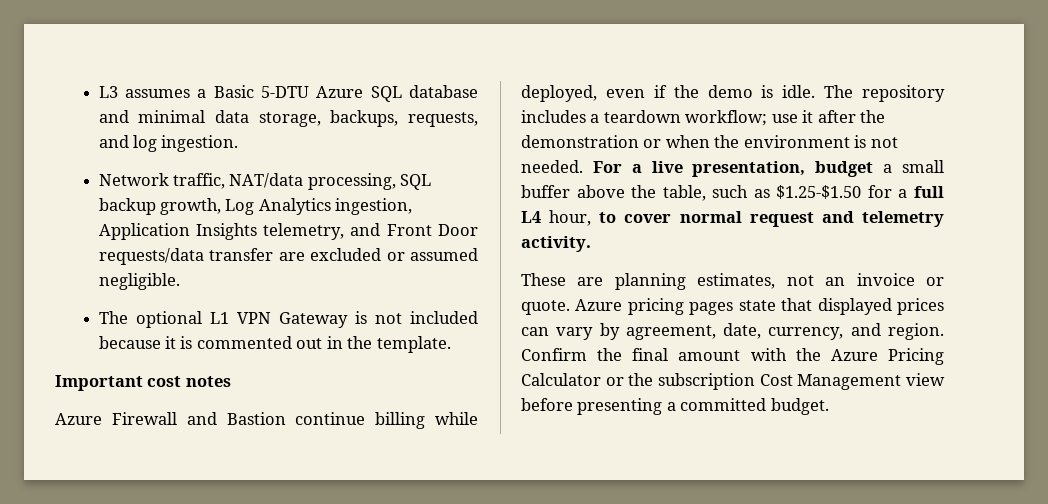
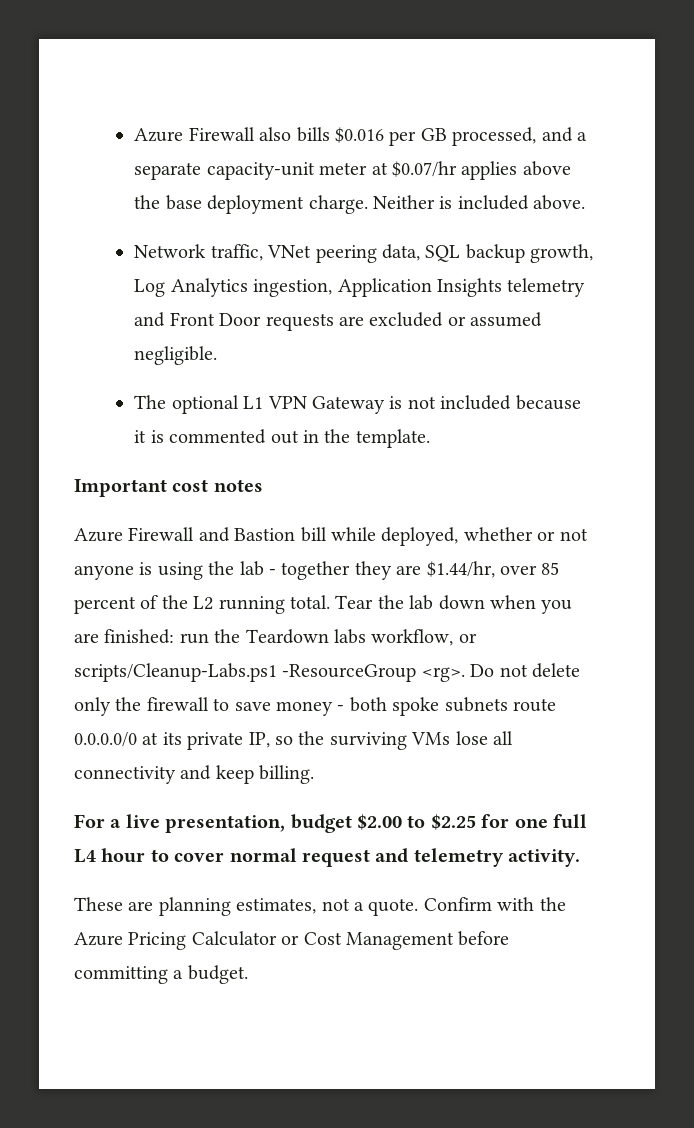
- L3 assumes a Basic 5-DTU Azure SQL database and minimal data storage, backups, requests, and log ingestion.
+ Azure Firewall also bills $0.016 per GB processed, and a separate capacity-unit meter at $0.07/hr applies above the base deployment charge. Neither is included above.
- Network traffic, NAT/data processing, SQL backup growth, Log Analytics ingestion, Application Insights telemetry, and Front Door requests/data transfer are excluded or assumed negligible.
+ Network traffic, VNet peering data, SQL backup growth, Log Analytics ingestion, Application Insights telemetry and Front Door requests are excluded or assumed negligible.
- Azure Firewall and Bastion continue billing while deployed, even if the demo is idle. The repository includes a teardown workflow; use it after the demonstration or when the environment is not needed. For a live presentation, budget a small buffer above the table, such as $1.25-$1.50 for a full L4 hour, to cover normal request and telemetry activity.
+ Azure Firewall and Bastion bill while deployed, whether or not anyone is using the lab - together they are $1.44/hr, over 85 percent of the L2 running total. Tear the lab down when you are finished: run the Teardown labs workflow, or scripts/Cleanup-Labs.ps1 -ResourceGroup <rg>. Do not delete only the firewall to save money - both spoke subnets route 0.0.0.0/0 at its private IP, so the surviving VMs lose all connectivity and keep billing.
+ For a live presentation, budget $2.00 to $2.25 for one full L4 hour to cover normal request and telemetry activity.
- These are planning estimates, not an invoice or quote. Azure pricing pages state that displayed prices can vary by agreement, date, currency, and region. Confirm the final amount with the Azure Pricing Calculator or the subscription Cost Management view before presenting a committed budget.
+ These are planning estimates, not a quote. Confirm with the Azure Pricing Calculator or Cost Management before committing a budget.

